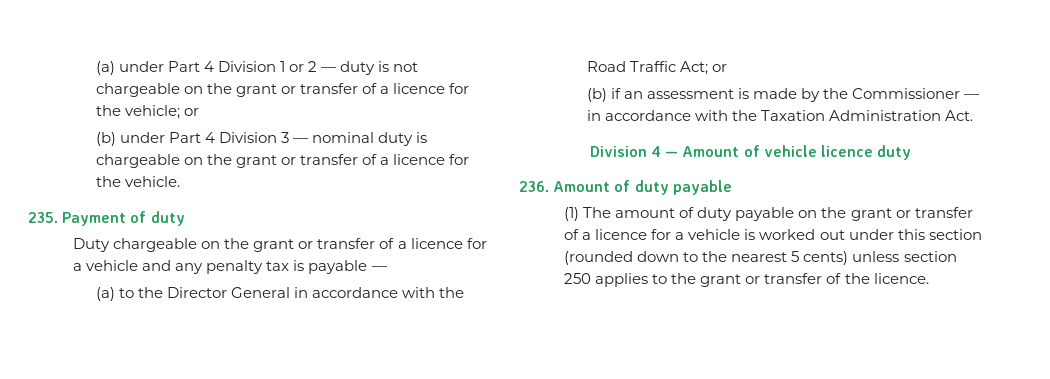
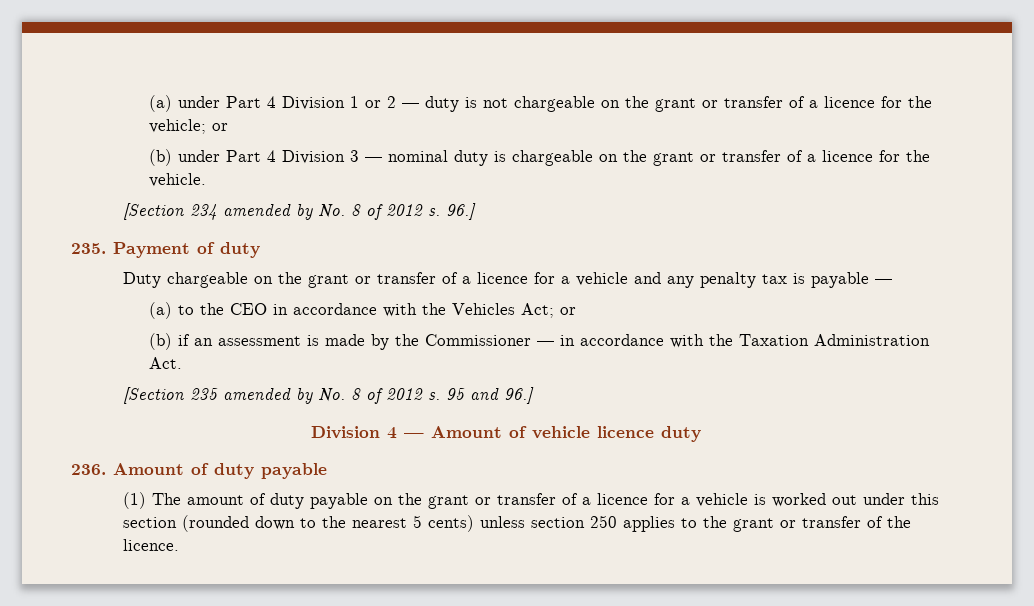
+ [Section 234 amended by No. 8 of 2012 s. 96.]
- (a) to the Director General in accordance with the Road Traffic Act; or
+ (a) to the CEO in accordance with the Vehicles Act; or
+ [Section 235 amended by No. 8 of 2012 s. 95 and 96.]

